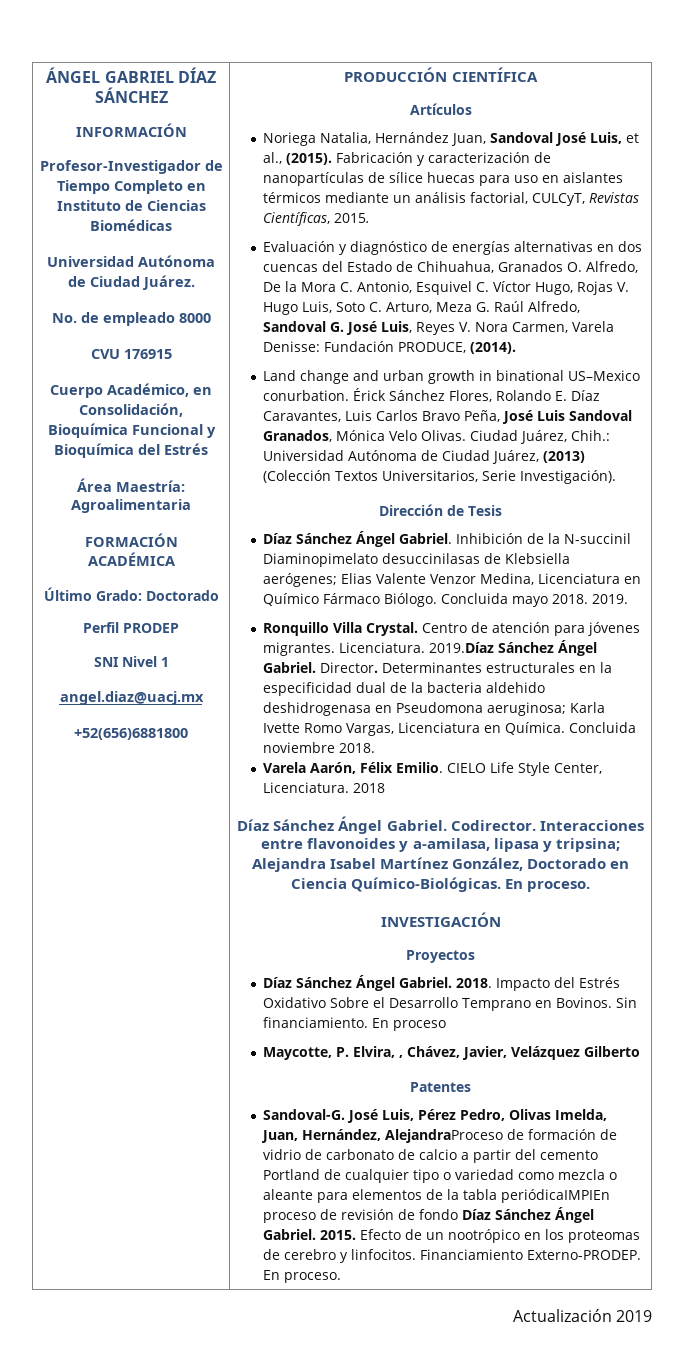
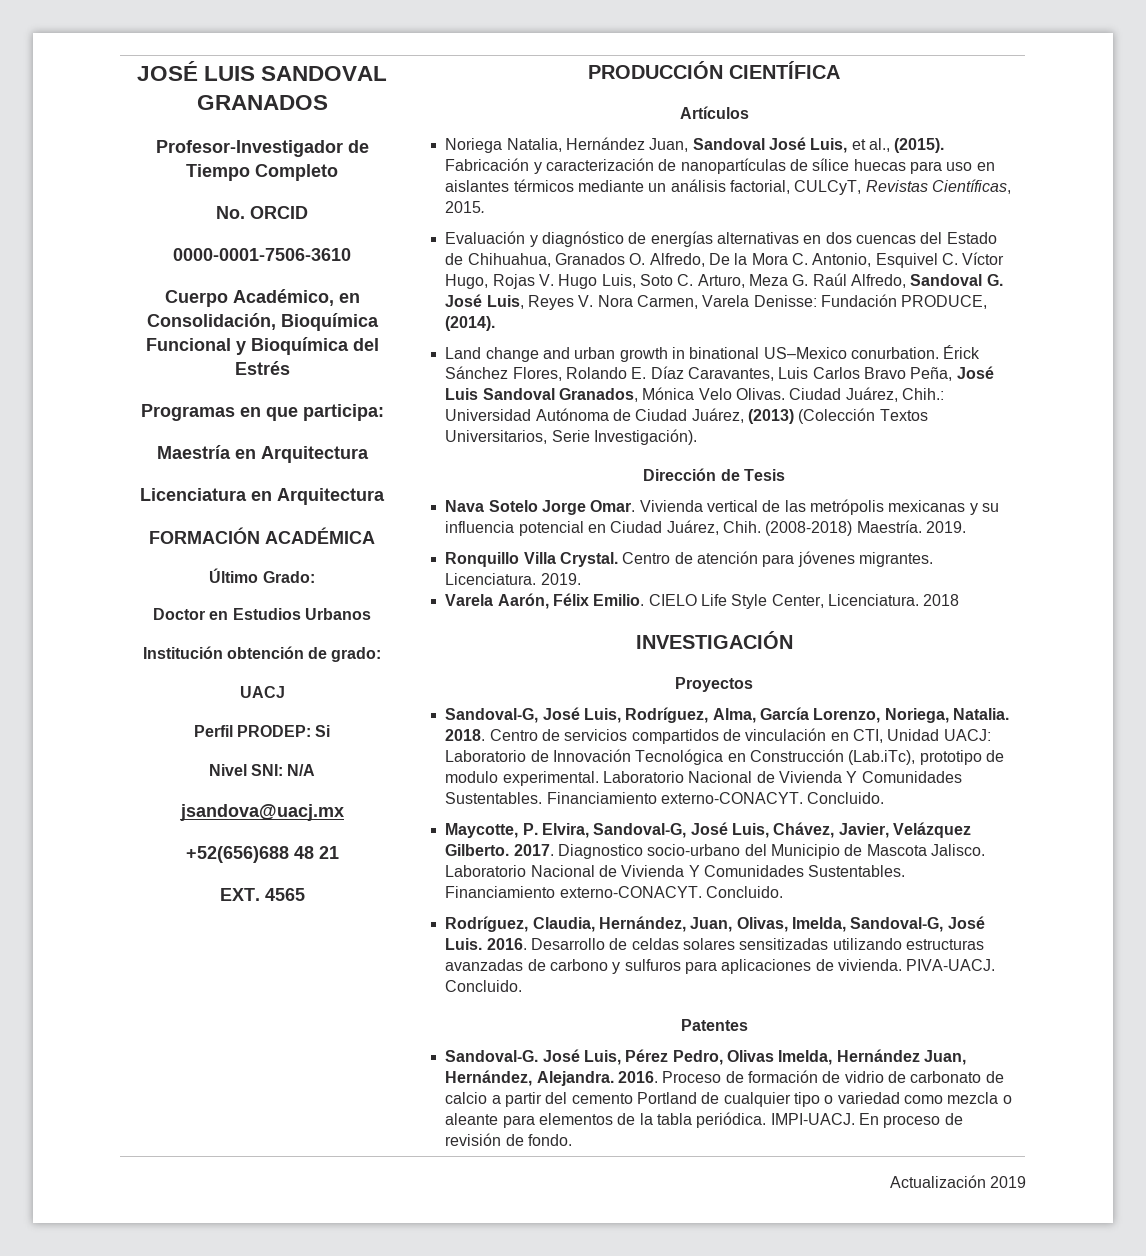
- ÁNGEL GABRIEL DÍAZ SÁNCHEZ
- INFORMACIÓN
+ JOSÉ LUIS SANDOVAL GRANADOS
- Profesor-Investigador de Tiempo Completo en Instituto de Ciencias Biomédicas
- Universidad Autónoma de Ciudad Juárez.
- No. de empleado 8000
- CVU 176915
+ Profesor-Investigador de Tiempo Completo
+ No. ORCID
+ 0000-0001-7506-3610
- Área Maestría: Agroalimentaria
+ Programas en que participa:
+ Maestría en Arquitectura
+ Licenciatura en Arquitectura
  FORMACIÓN ACADÉMICA
- Último Grado: Doctorado
- Perfil PRODEP
- SNI Nivel 1
- angel.diaz@uacj.mx
- +52(656)6881800
+ Último Grado:
+ Doctor en Estudios Urbanos
+ Institución obtención de grado:
+ UACJ
+ Perfil PRODEP: Si
+ Nivel SNI: N/A
+ jsandova@uacj.mx
+ +52(656)688 48 21
+ EXT. 4565
- Díaz Sánchez Ángel Gabriel. Inhibición de la N-succinil Diaminopimelato desuccinilasas de Klebsiella aerógenes; Elias Valente Venzor Medina, Licenciatura en Químico Fármaco Biólogo. Concluida mayo 2018.
+ Nava Sotelo Jorge Omar. Vivienda vertical de las metrópolis mexicanas y su influencia potencial en Ciudad Juárez, Chih. (2008-2018) Maestría.
- Licenciatura. 2019.Díaz Sánchez Ángel Gabriel. Director. Determinantes estructurales en la especificidad dual de la bacteria aldehido deshidrogenasa en Pseudomona aeruginosa; Karla Ivette Romo Vargas, Licenciatura en Química. Concluida noviembre 2018.
+ Licenciatura. 2019.
- Díaz Sánchez Ángel Gabriel. Codirector. Interacciones entre flavonoides y a-amilasa, lipasa y tripsina; Alejandra Isabel Martínez González, Doctorado en Ciencia Químico-Biológicas. En proceso.
  INVESTIGACIÓN
  Proyectos
- Díaz Sánchez Ángel Gabriel. 2018. Impacto del Estrés Oxidativo Sobre el Desarrollo Temprano en Bovinos. Sin financiamiento. En proceso
- Maycotte, P. Elvira, , Chávez, Javier, Velázquez Gilberto
+ Sandoval-G, José Luis, Rodríguez, Alma, García Lorenzo, Noriega, Natalia. 2018. Centro de servicios compartidos de vinculación en CTI, Unidad UACJ: Laboratorio de Innovación Tecnológica en Construcción (Lab.iTc), prototipo de modulo experimental. Laboratorio Nacional de Vivienda Y Comunidades Sustentables. Financiamiento externo-CONACYT. Concluido.
+ Maycotte, P. Elvira, Sandoval-G, José Luis, Chávez, Javier, Velázquez Gilberto. 2017. Diagnostico socio-urbano del Municipio de Mascota Jalisco. Laboratorio Nacional de Vivienda Y Comunidades Sustentables. Financiamiento externo-CONACYT. Concluido.
+ Rodríguez, Claudia, Hernández, Juan, Olivas, Imelda, Sandoval-G, José Luis. 2016. Desarrollo de celdas solares sensitizadas utilizando estructuras avanzadas de carbono y sulfuros para aplicaciones de vivienda. PIVA-UACJ. Concluido.
- José Luis, Pérez Pedro, Olivas Imelda, Juan, Hernández, AlejandraProceso de formación de vidrio de carbonato de calcio a partir del cemento Portland de cualquier tipo o variedad como mezcla o aleante para elementos de la tabla periódicaIMPIEn proceso de revisión de fondo Díaz Sánchez Ángel Gabriel. 2015. Efecto de un nootrópico en los proteomas de cerebro y linfocitos. Financiamiento Externo-PRODEP. En proceso.
+ José Luis, Pérez Pedro, Olivas Imelda, Hernández Juan, Hernández, Alejandra. 2016. Proceso de formación de vidrio de carbonato de calcio a partir del cemento Portland de cualquier tipo o variedad como mezcla o aleante para elementos de la tabla periódica. IMPI-UACJ. En proceso de revisión de fondo.

